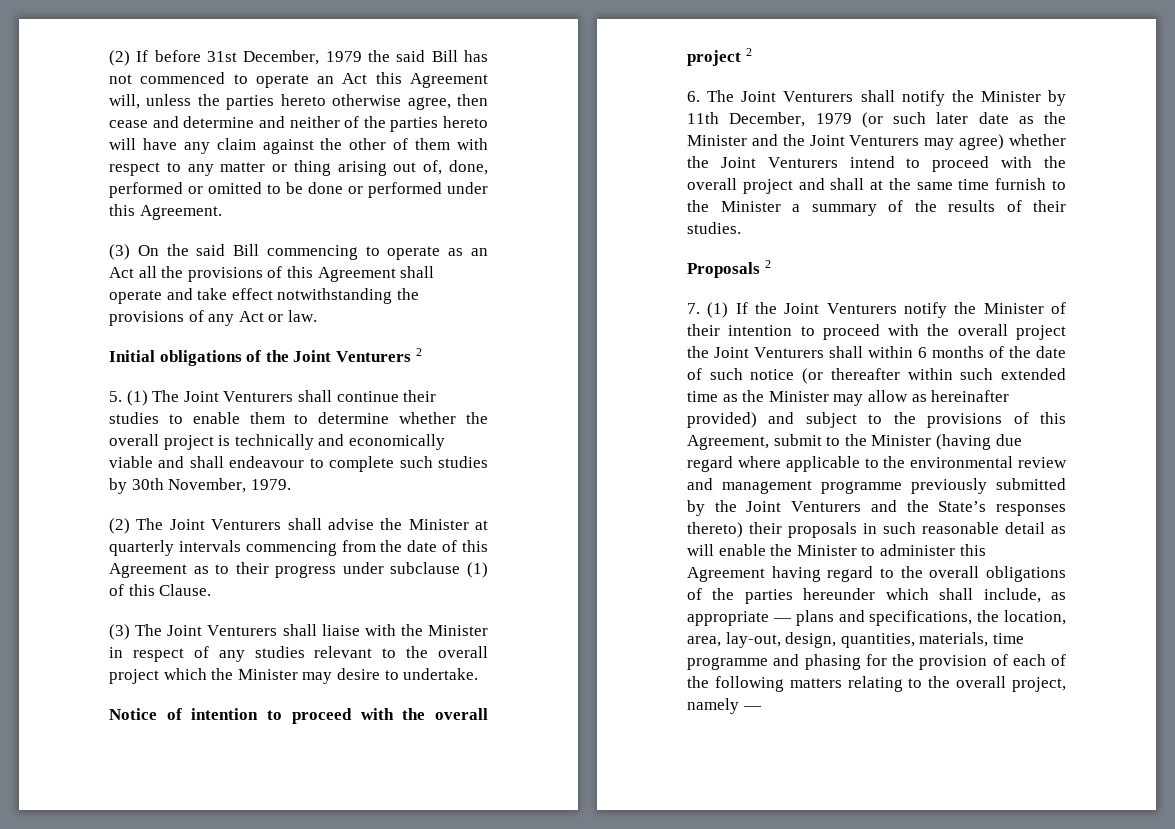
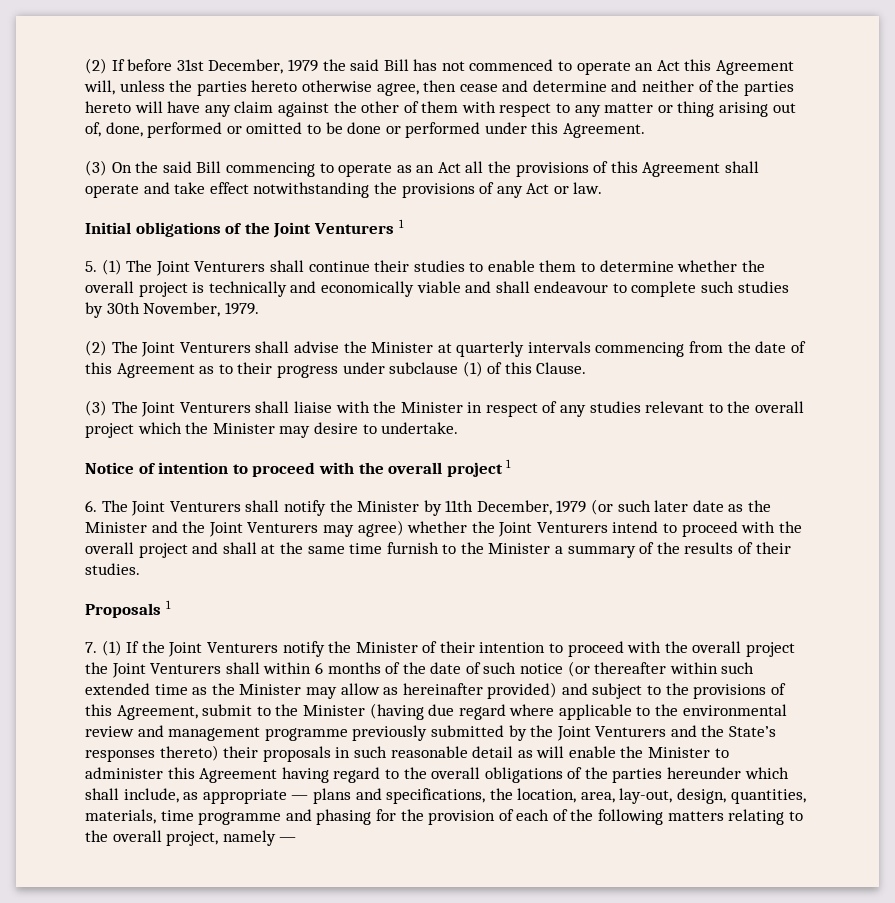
- Initial obligations of the Joint Venturers 2
+ Initial obligations of the Joint Venturers 1
- Notice of intention to proceed with the overall project 2
+ Notice of intention to proceed with the overall project 1
- Proposals 2
+ Proposals 1

